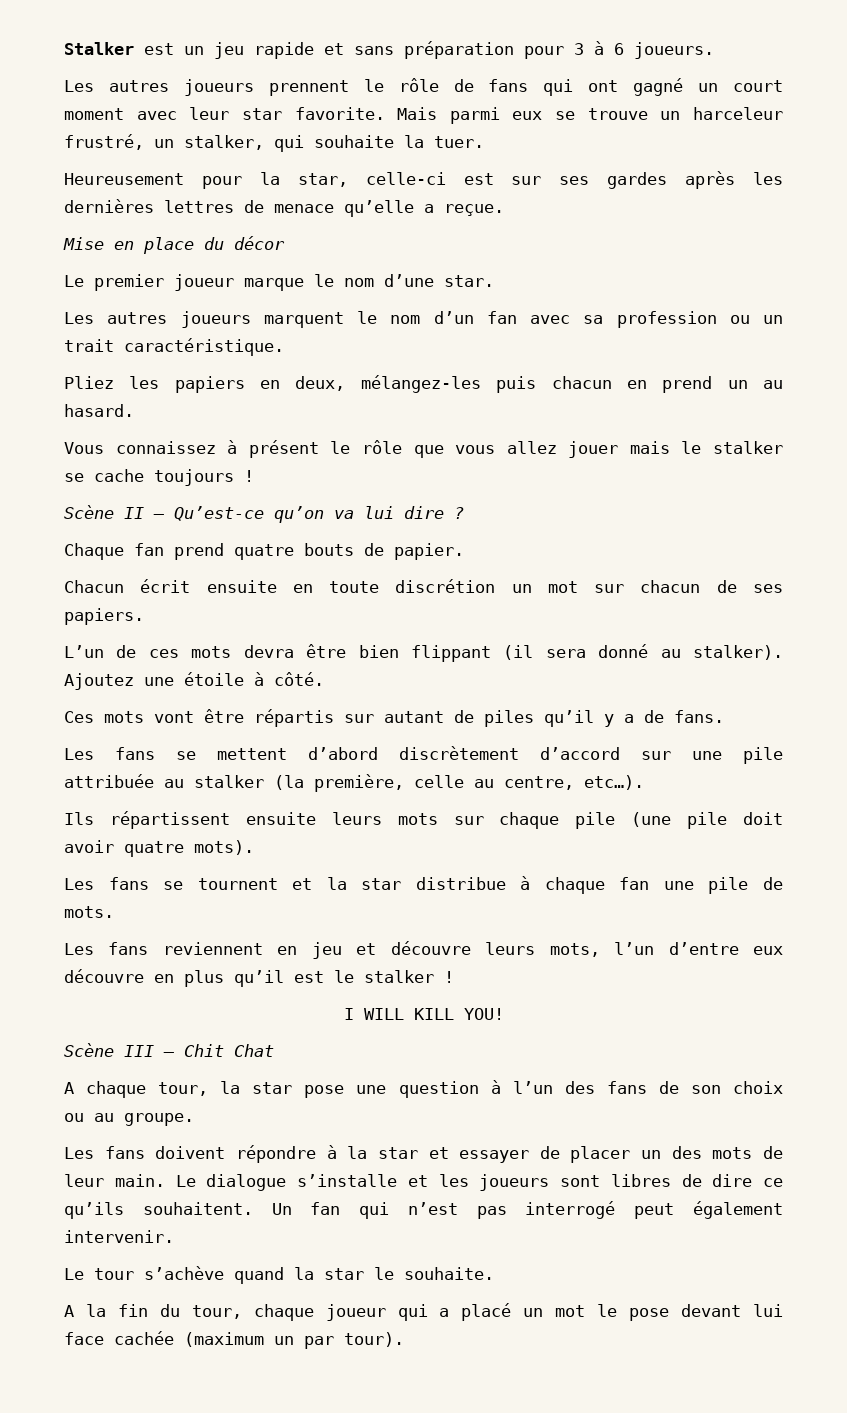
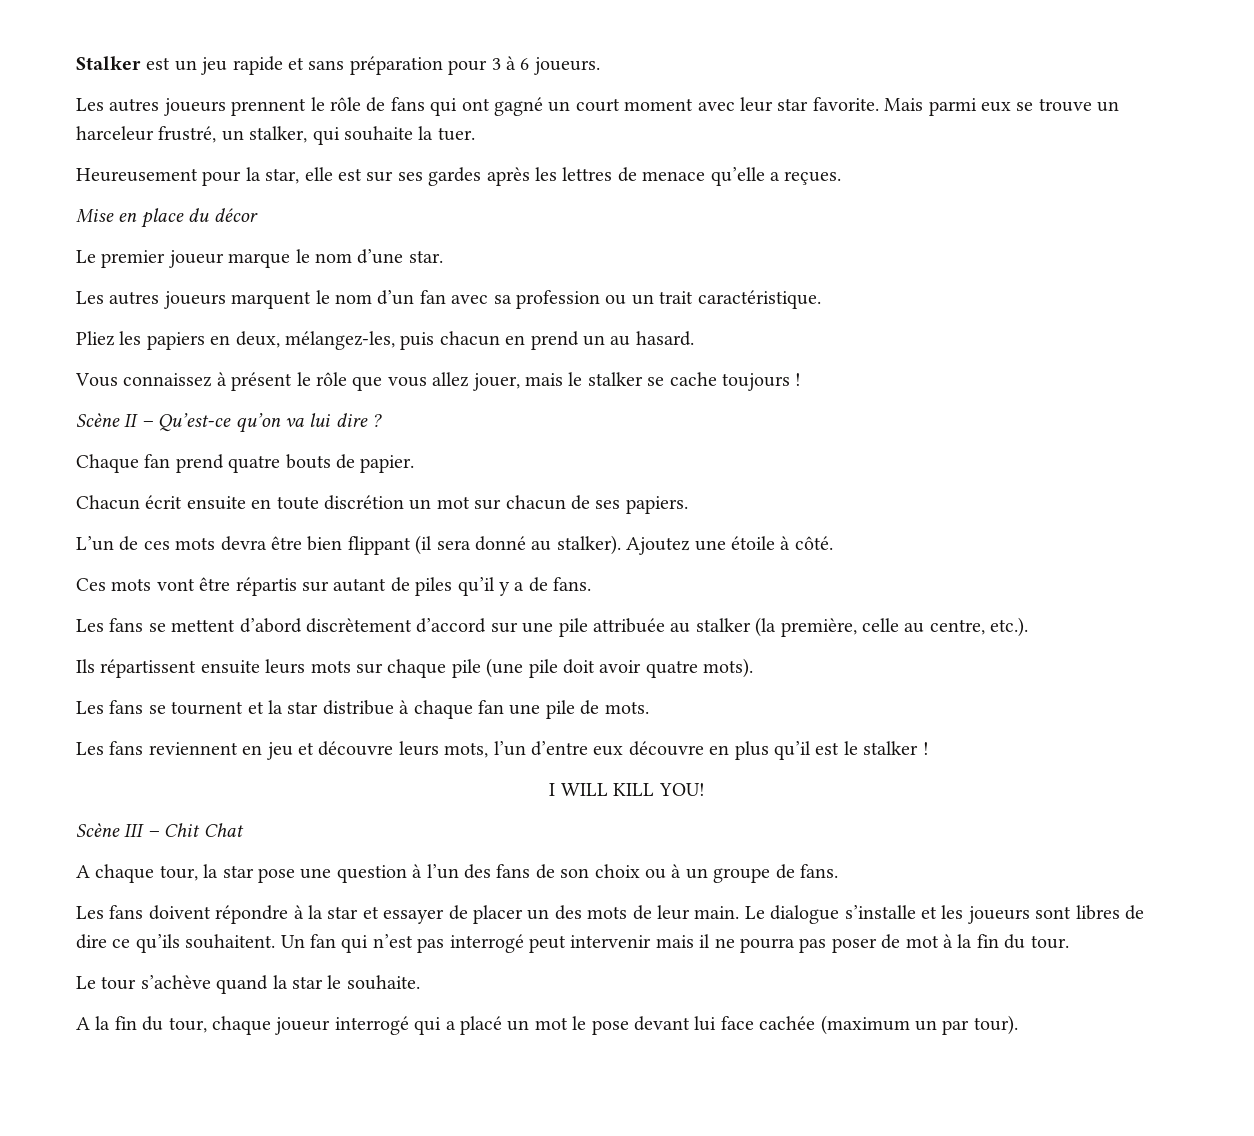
- Heureusement pour la star, celle-ci est sur ses gardes après les dernières lettres de menace qu’elle a reçue.
+ Heureusement pour la star, elle est sur ses gardes après les lettres de menace qu’elle a reçues.
- Pliez les papiers en deux, mélangez-les puis chacun en prend un au hasard.
+ Pliez les papiers en deux, mélangez-les, puis chacun en prend un au hasard.
- Vous connaissez à présent le rôle que vous allez jouer mais le stalker se cache toujours !
+ Vous connaissez à présent le rôle que vous allez jouer, mais le stalker se cache toujours !
- Les fans se mettent d’abord discrètement d’accord sur une pile attribuée au stalker (la première, celle au centre, etc…).
+ Les fans se mettent d’abord discrètement d’accord sur une pile attribuée au stalker (la première, celle au centre, etc.).
- A chaque tour, la star pose une question à l’un des fans de son choix ou au groupe.
+ A chaque tour, la star pose une question à l’un des fans de son choix ou à un groupe de fans.
- Un fan qui n’est pas interrogé peut également intervenir.
+ Un fan qui n’est pas interrogé peut intervenir mais il ne pourra pas poser de mot à la fin du tour.
- A la fin du tour, chaque joueur qui a placé un mot le pose devant lui face cachée (maximum un par tour).
+ A la fin du tour, chaque joueur interrogé qui a placé un mot le pose devant lui face cachée (maximum un par tour).

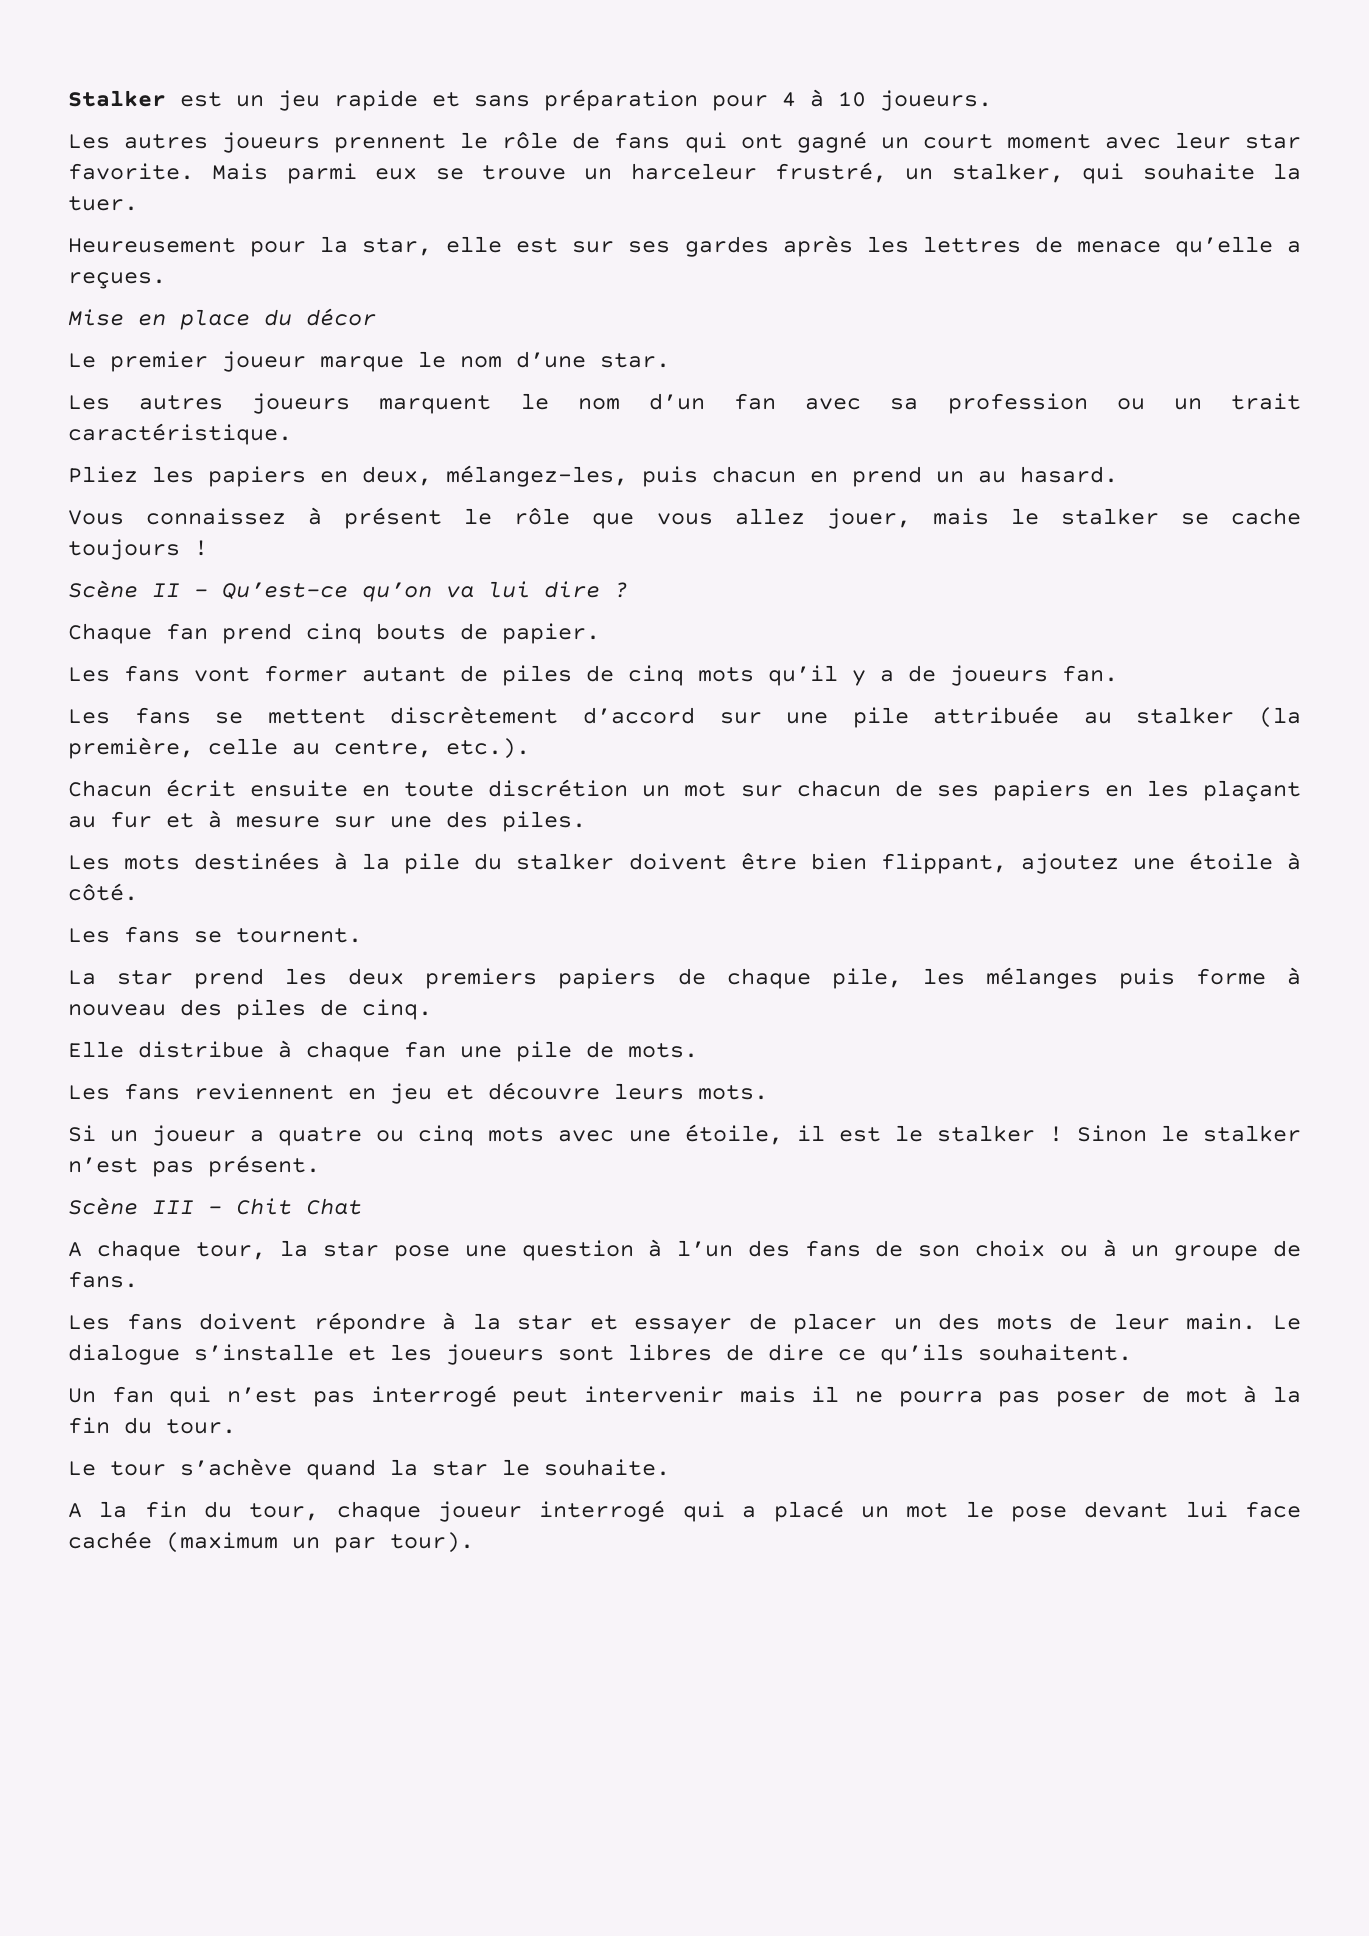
- Stalker est un jeu rapide et sans préparation pour 3 à 6 joueurs.
+ Stalker est un jeu rapide et sans préparation pour 4 à 10 joueurs.
- Chaque fan prend quatre bouts de papier.
+ Chaque fan prend cinq bouts de papier.
- Chacun écrit ensuite en toute discrétion un mot sur chacun de ses papiers.
- L’un de ces mots devra être bien flippant (il sera donné au stalker). Ajoutez une étoile à côté.
- Ces mots vont être répartis sur autant de piles qu’il y a de fans.
+ Les fans vont former autant de piles de cinq mots qu’il y a de joueurs fan.
- Les fans se mettent d’abord discrètement d’accord sur une pile attribuée au stalker (la première, celle au centre, etc.).
+ Les fans se mettent discrètement d’accord sur une pile attribuée au stalker (la première, celle au centre, etc.).
- Ils répartissent ensuite leurs mots sur chaque pile (une pile doit avoir quatre mots).
- Les fans se tournent et la star distribue à chaque fan une pile de mots.
+ Chacun écrit ensuite en toute discrétion un mot sur chacun de ses papiers en les plaçant au fur et à mesure sur une des piles.
+ Les mots destinées à la pile du stalker doivent être bien flippant, ajoutez une étoile à côté.
+ Les fans se tournent.
+ La star prend les deux premiers papiers de chaque pile, les mélanges puis forme à nouveau des piles de cinq.
+ Elle distribue à chaque fan une pile de mots.
- Les fans reviennent en jeu et découvre leurs mots, l’un d’entre eux découvre en plus qu’il est le stalker !
- I WILL KILL YOU!
+ Les fans reviennent en jeu et découvre leurs mots.
+ Si un joueur a quatre ou cinq mots avec une étoile, il est le stalker ! Sinon le stalker n’est pas présent.
- Le dialogue s’installe et les joueurs sont libres de dire ce qu’ils souhaitent. Un fan qui n’est pas interrogé peut intervenir mais il ne pourra pas poser de mot à la fin du tour.
+ Le dialogue s’installe et les joueurs sont libres de dire ce qu’ils souhaitent.
+ Un fan qui n’est pas interrogé peut intervenir mais il ne pourra pas poser de mot à la fin du tour.

